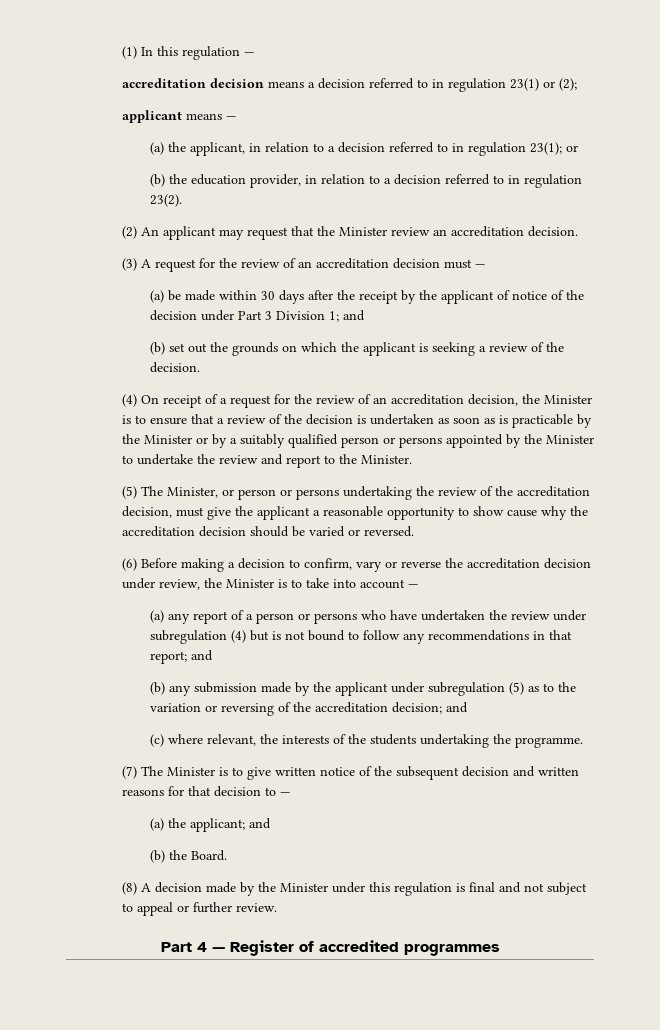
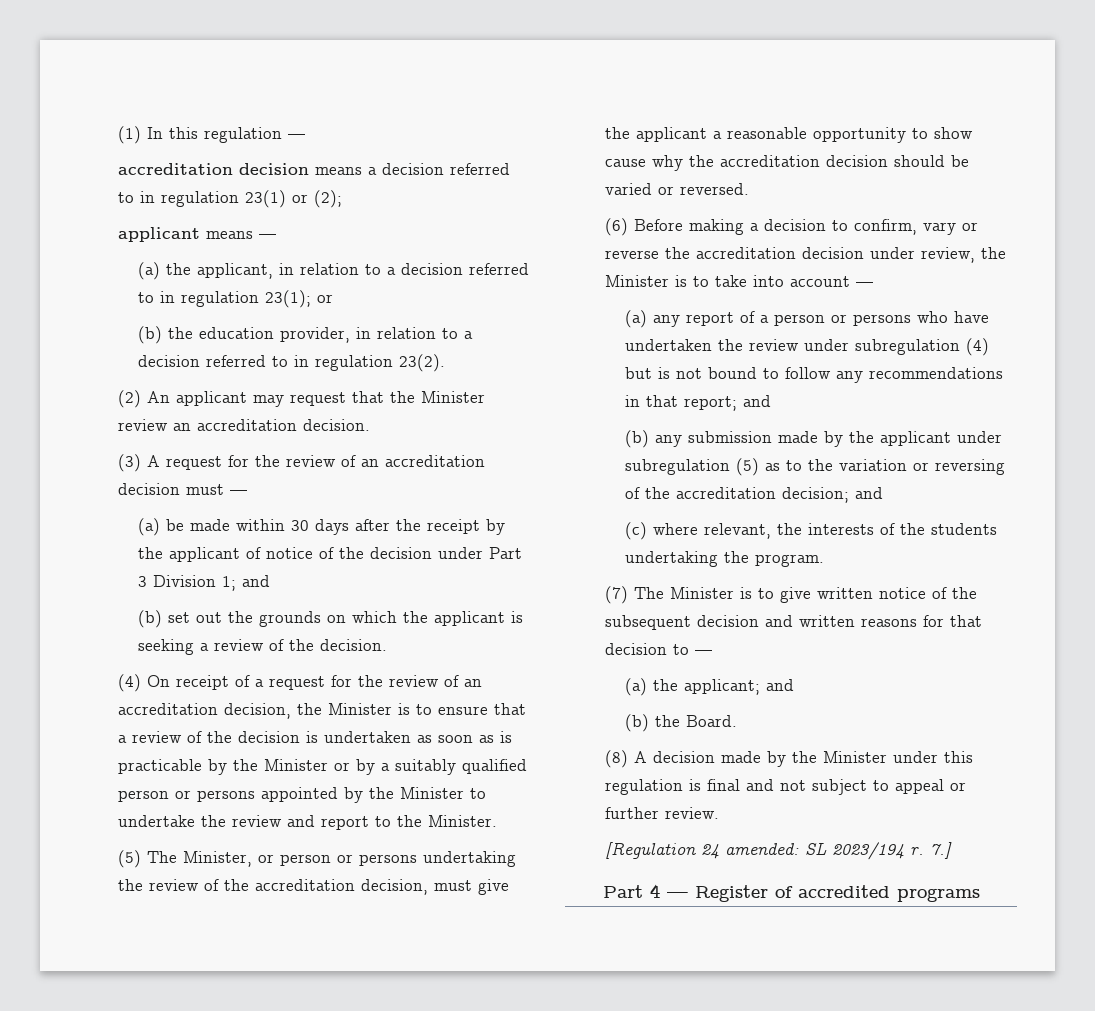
- (c) where relevant, the interests of the students undertaking the programme.
+ (c) where relevant, the interests of the students undertaking the program.
+ [Regulation 24 amended: SL 2023/194 r. 7.]
- Part 4 — Register of accredited programmes
+ Part 4 — Register of accredited programs

